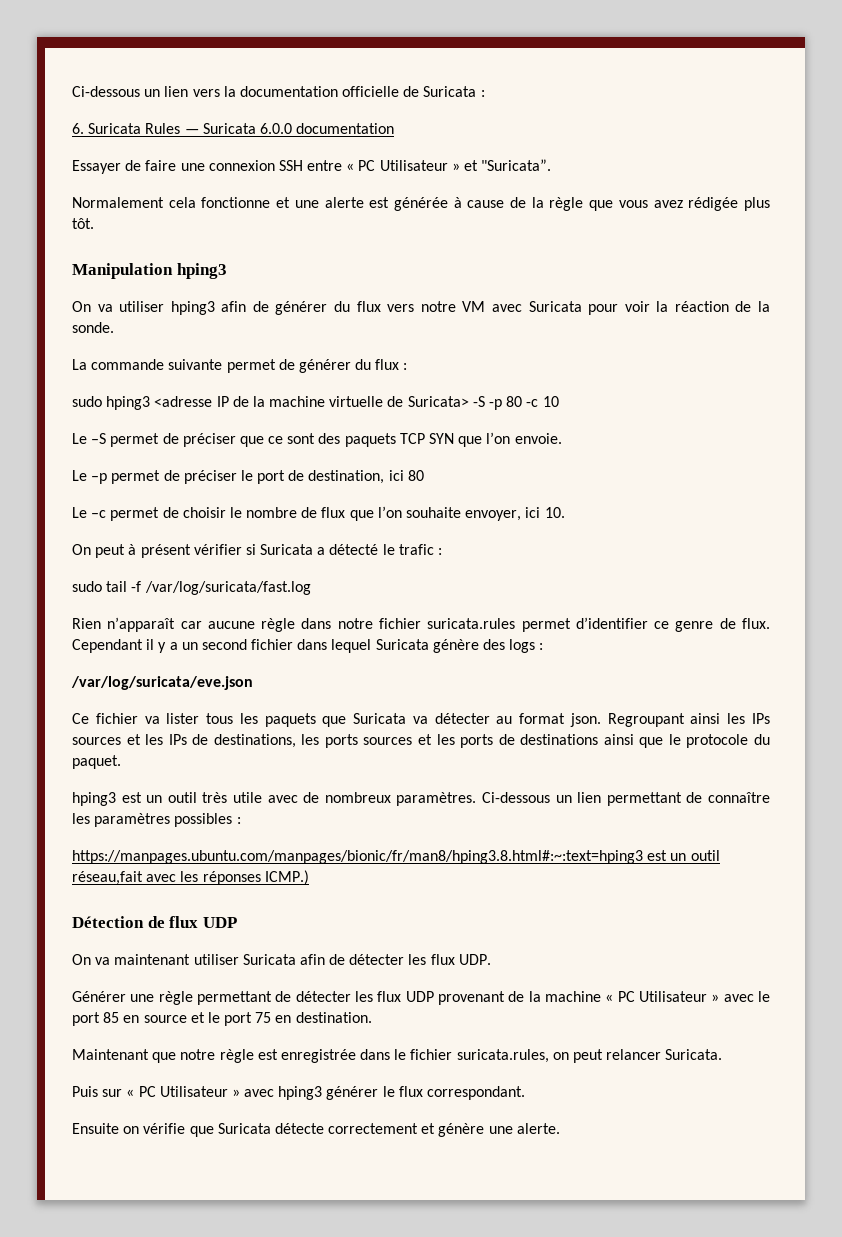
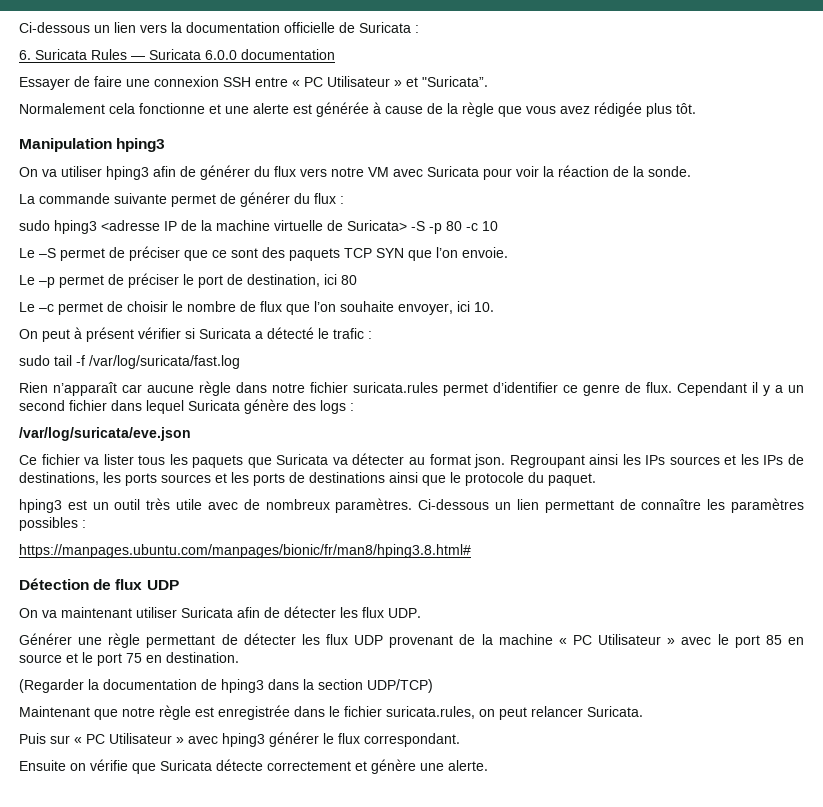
- https://manpages.ubuntu.com/manpages/bionic/fr/man8/hping3.8.html#:~:text=hping3 est un outil réseau,fait avec les réponses ICMP.)
+ https://manpages.ubuntu.com/manpages/bionic/fr/man8/hping3.8.html#
+ (Regarder la documentation de hping3 dans la section UDP/TCP)

